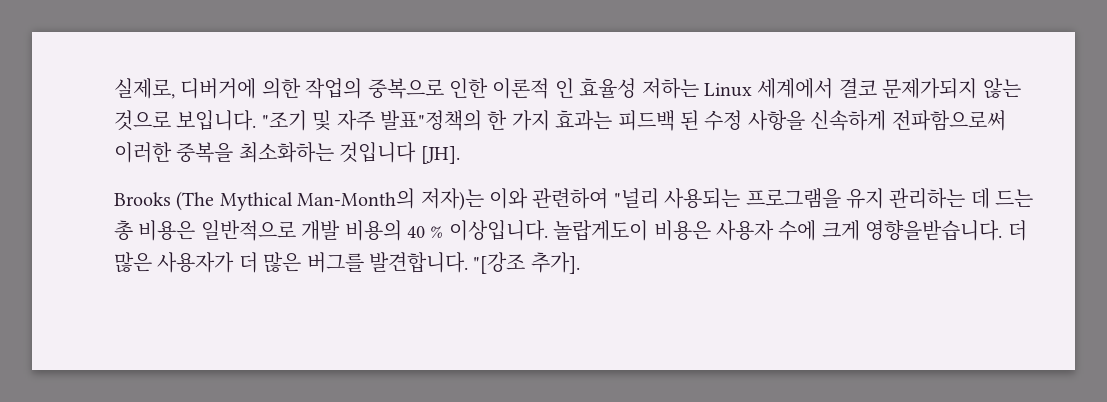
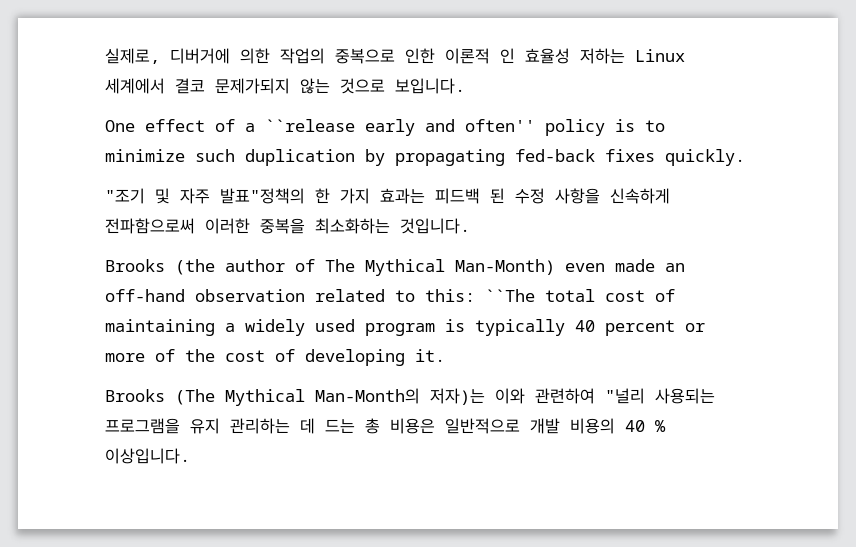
- 실제로, 디버거에 의한 작업의 중복으로 인한 이론적 인 효율성 저하는 Linux 세계에서 결코 문제가되지 않는 것으로 보입니다. "조기 및 자주 발표"정책의 한 가지 효과는 피드백 된 수정 사항을 신속하게 전파함으로써 이러한 중복을 최소화하는 것입니다 [JH].
+ 실제로, 디버거에 의한 작업의 중복으로 인한 이론적 인 효율성 저하는 Linux 세계에서 결코 문제가되지 않는 것으로 보입니다.
+ One effect of a ``release early and often'' policy is to minimize such duplication by propagating fed-back fixes quickly.
+ "조기 및 자주 발표"정책의 한 가지 효과는 피드백 된 수정 사항을 신속하게 전파함으로써 이러한 중복을 최소화하는 것입니다.
+ Brooks (the author of The Mythical Man-Month) even made an off-hand observation related to this: ``The total cost of maintaining a widely used program is typically 40 percent or more of the cost of developing it.
- 놀랍게도이 비용은 사용자 수에 크게 영향을받습니다. 더 많은 사용자가 더 많은 버그를 발견합니다. "[강조 추가].

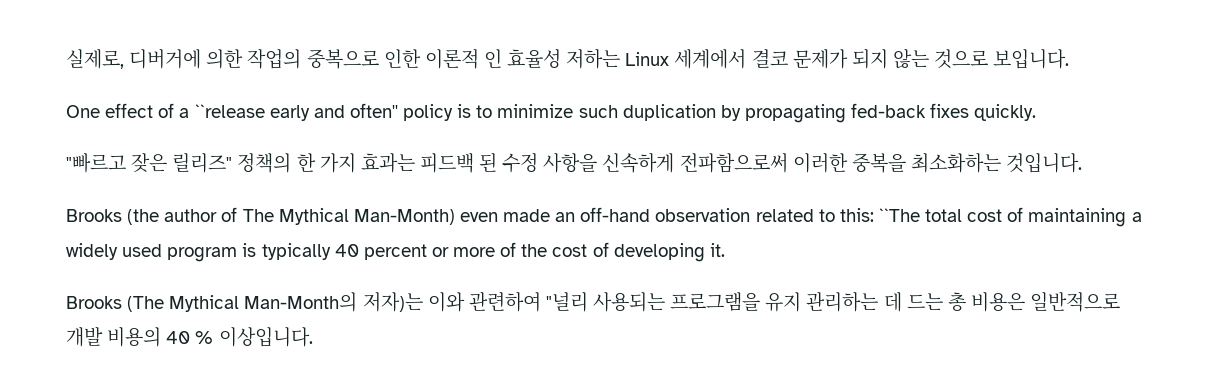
- 실제로, 디버거에 의한 작업의 중복으로 인한 이론적 인 효율성 저하는 Linux 세계에서 결코 문제가되지 않는 것으로 보입니다.
+ 실제로, 디버거에 의한 작업의 중복으로 인한 이론적 인 효율성 저하는 Linux 세계에서 결코 문제가 되지 않는 것으로 보입니다.
- "조기 및 자주 발표"정책의 한 가지 효과는 피드백 된 수정 사항을 신속하게 전파함으로써 이러한 중복을 최소화하는 것입니다.
+ "빠르고 잦은 릴리즈" 정책의 한 가지 효과는 피드백 된 수정 사항을 신속하게 전파함으로써 이러한 중복을 최소화하는 것입니다.

